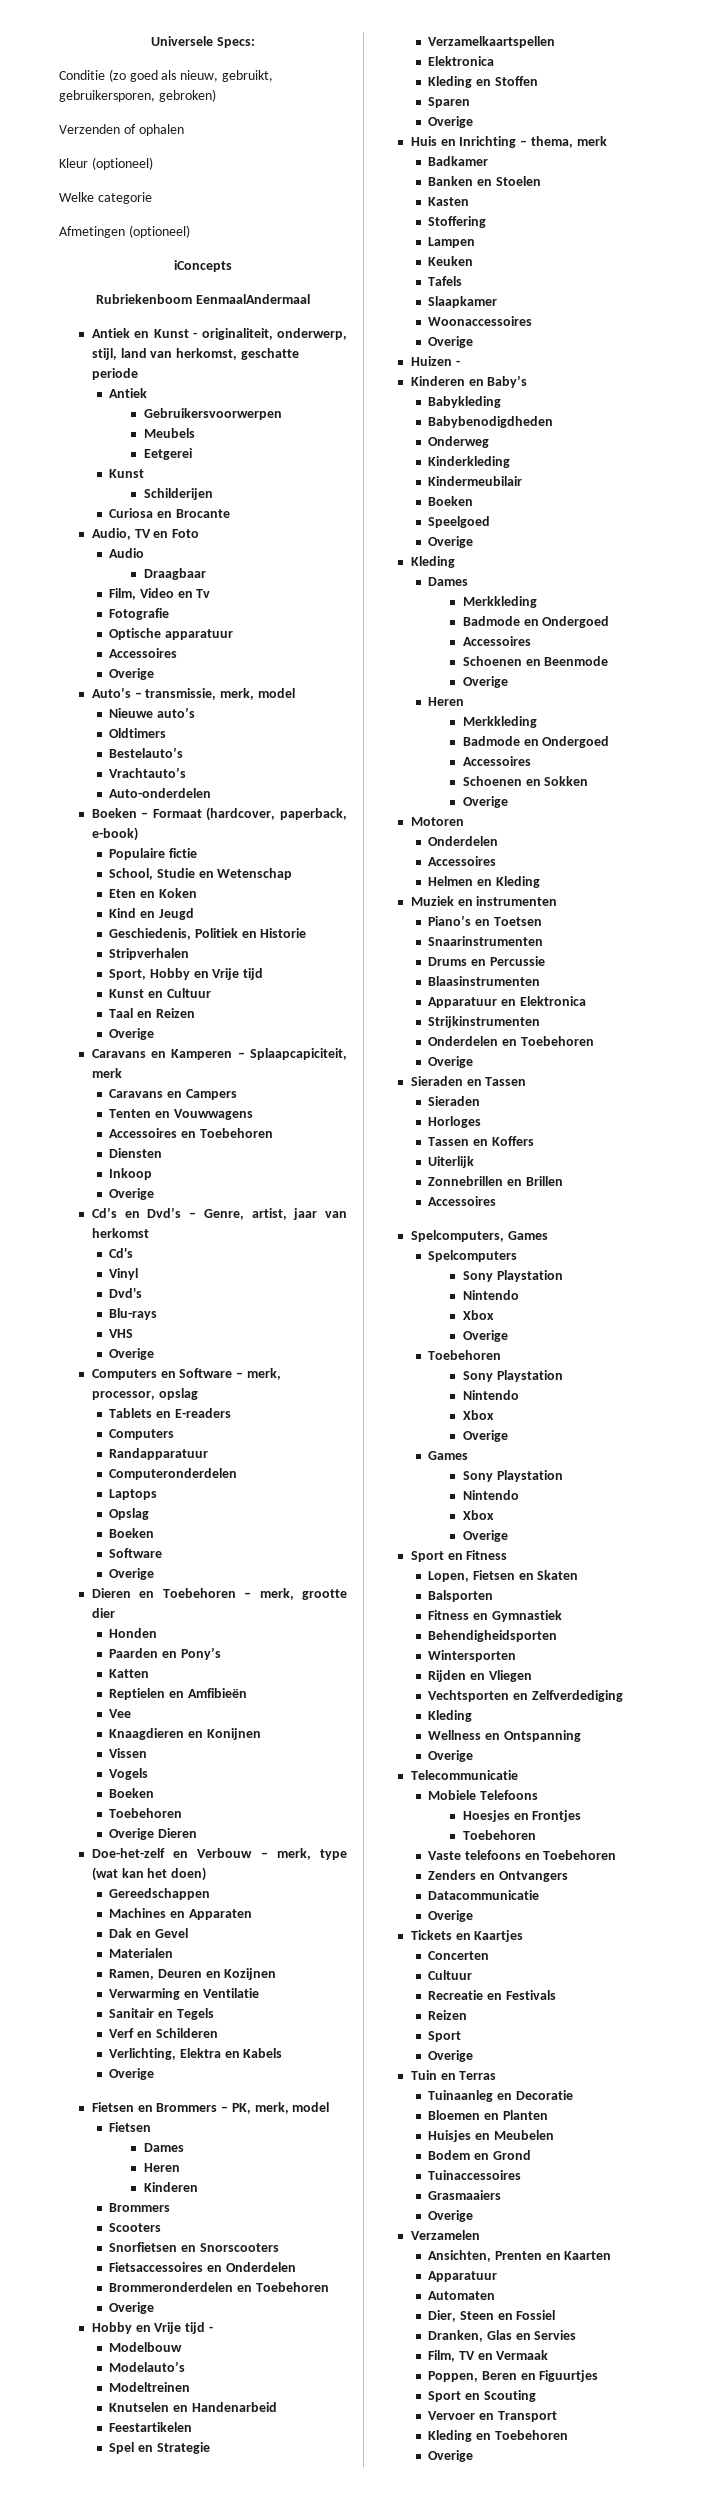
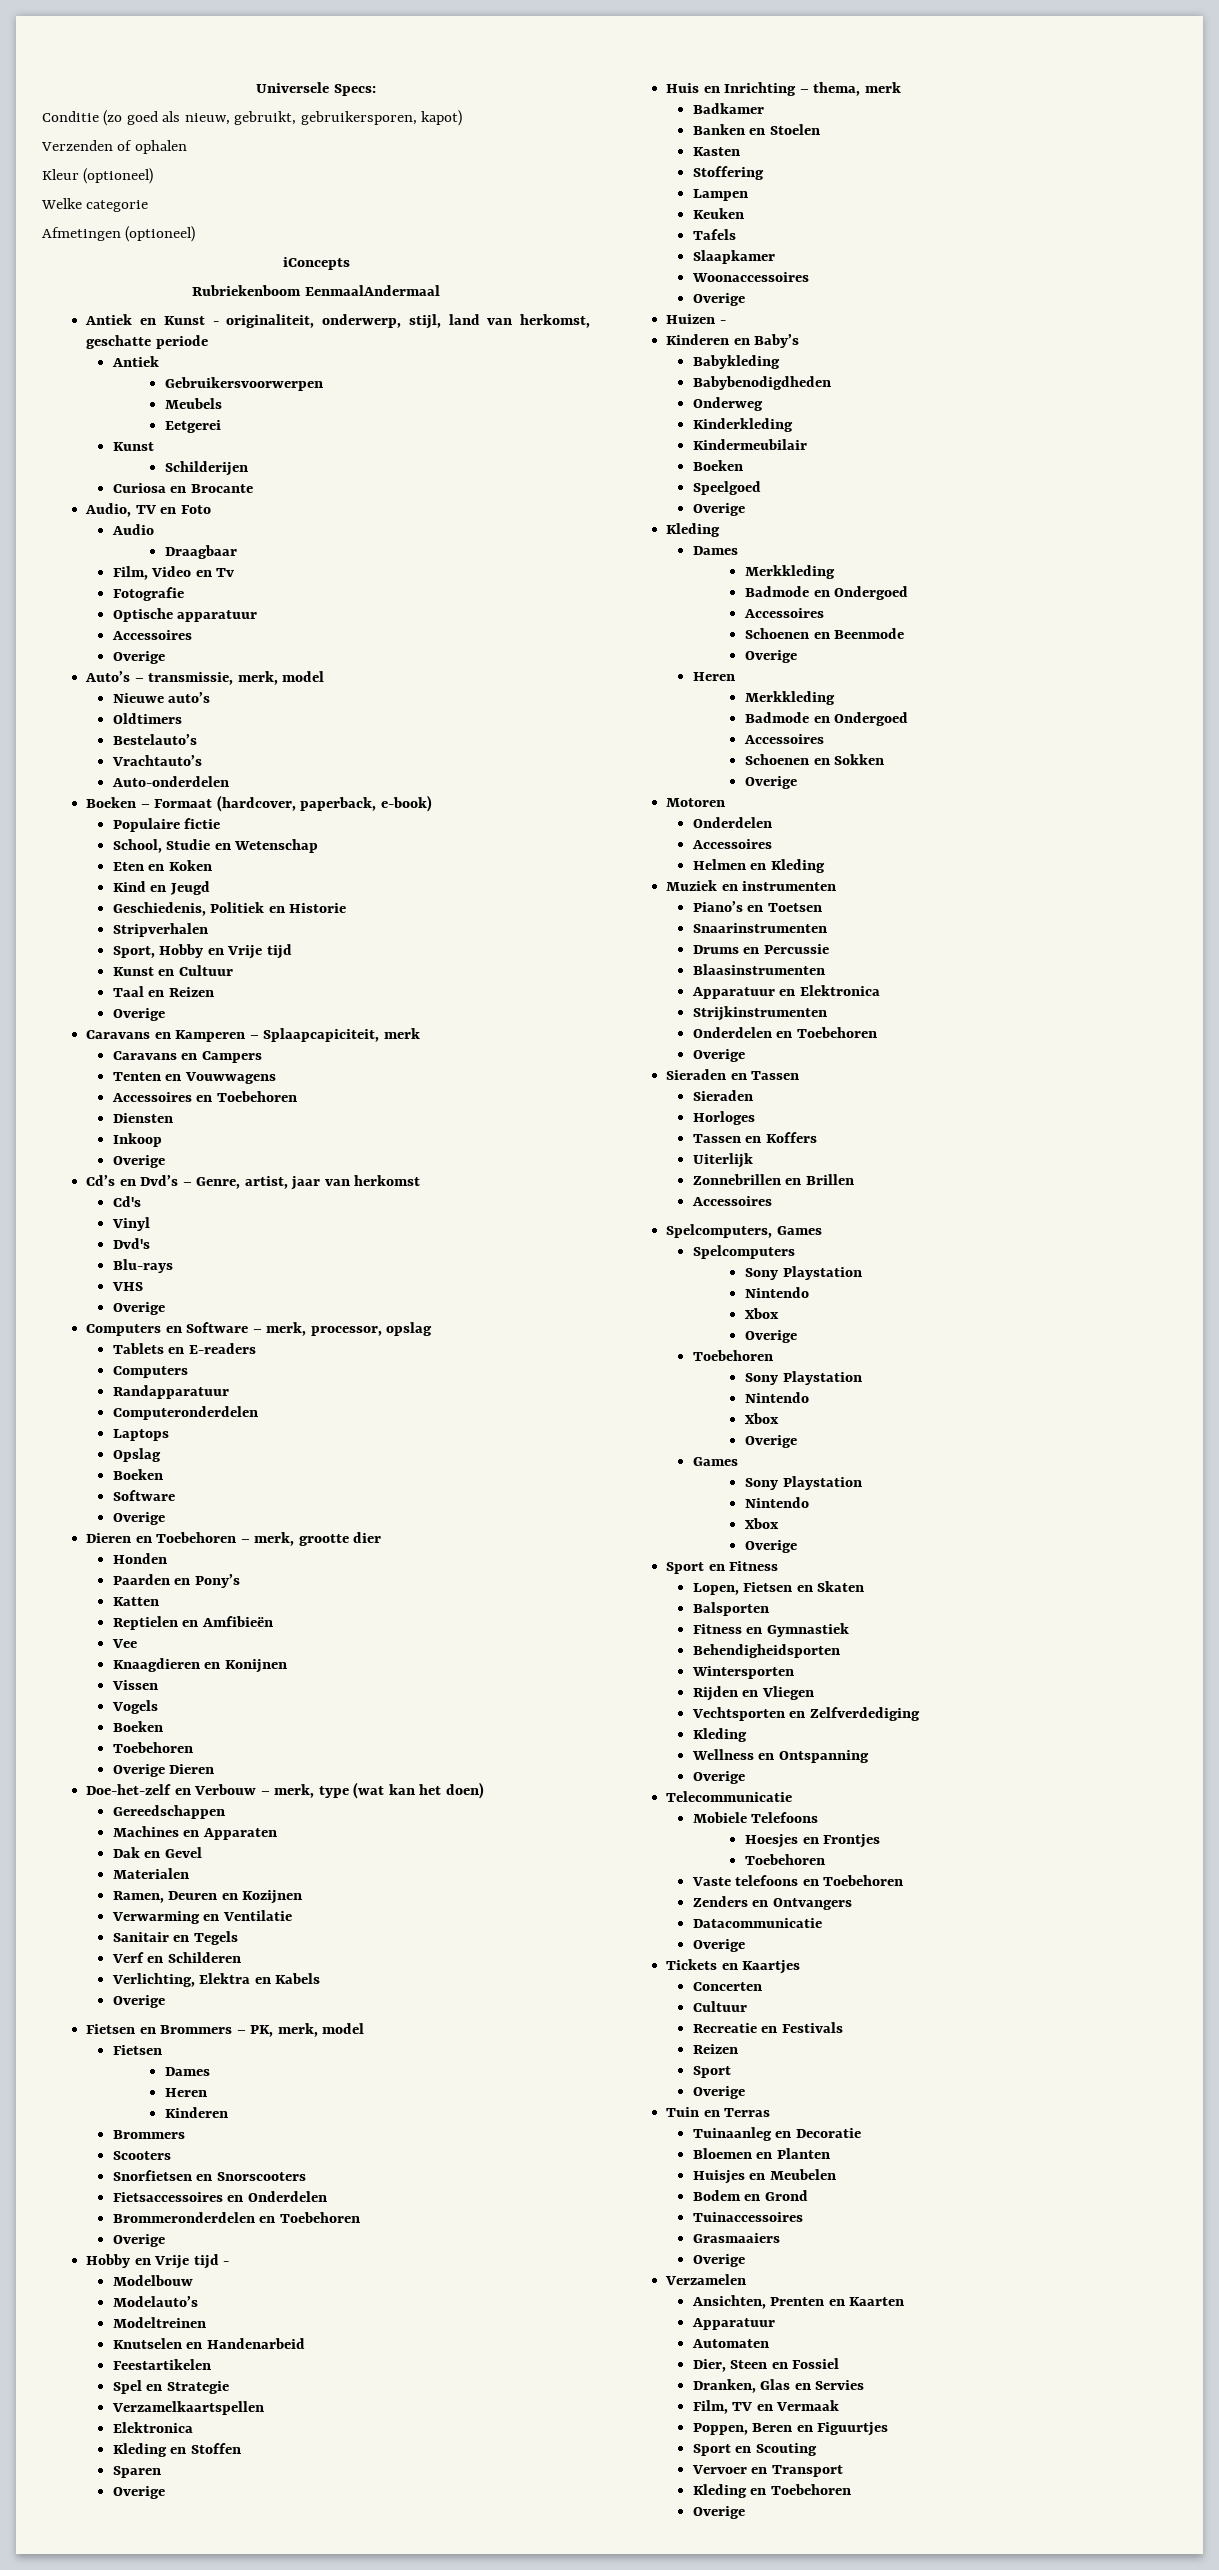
- Conditie (zo goed als nieuw, gebruikt, gebruikersporen, gebroken)
+ Conditie (zo goed als nieuw, gebruikt, gebruikersporen, kapot)

